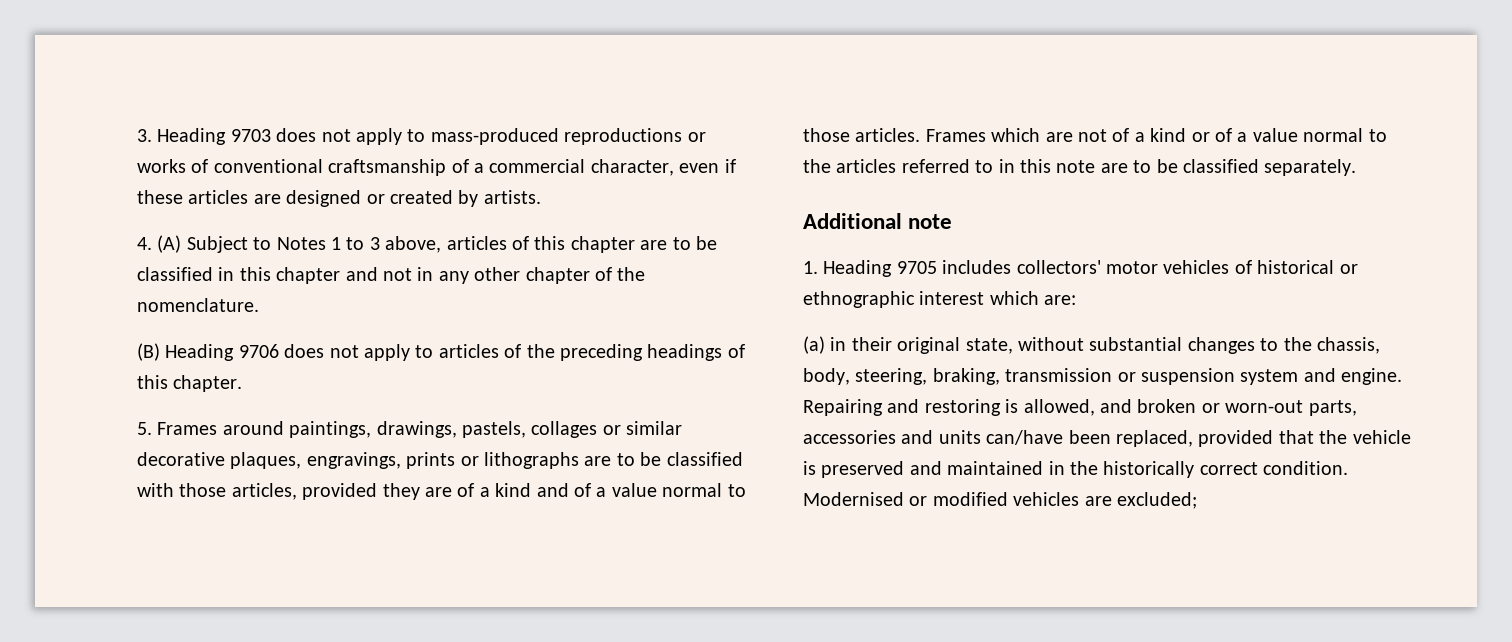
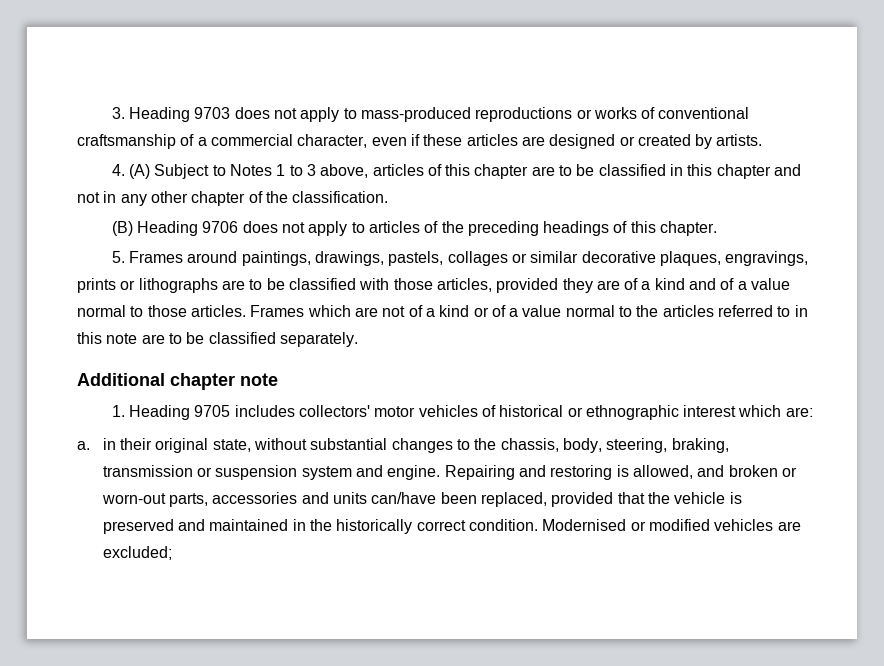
- 4. (A) Subject to Notes 1 to 3 above, articles of this chapter are to be classified in this chapter and not in any other chapter of the nomenclature.
+ 4. (A) Subject to Notes 1 to 3 above, articles of this chapter are to be classified in this chapter and not in any other chapter of the classification.
- Additional note
+ Additional chapter note
- (a) in their original state, without substantial changes to the chassis, body, steering, braking, transmission or suspension system and engine.
+ a. in their original state, without substantial changes to the chassis, body, steering, braking, transmission or suspension system and engine.

